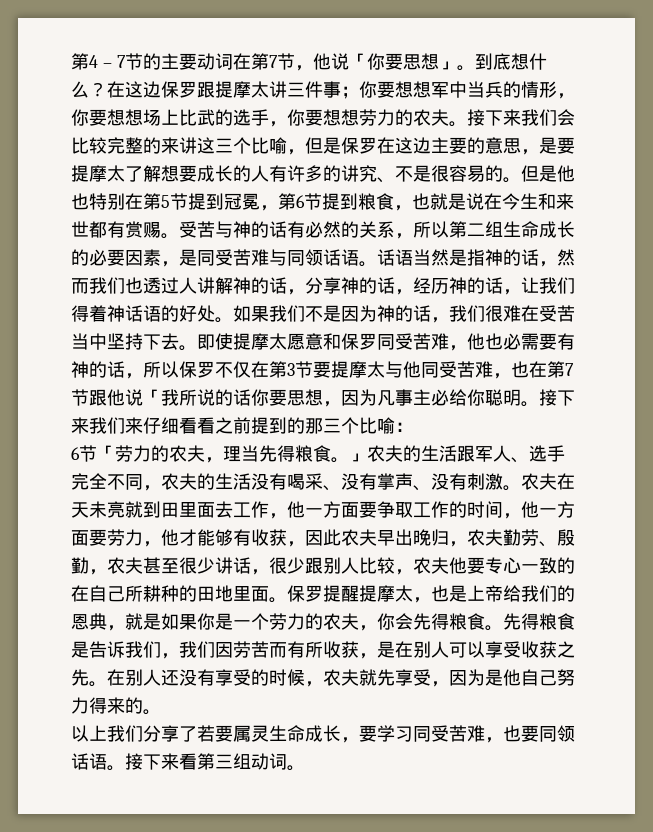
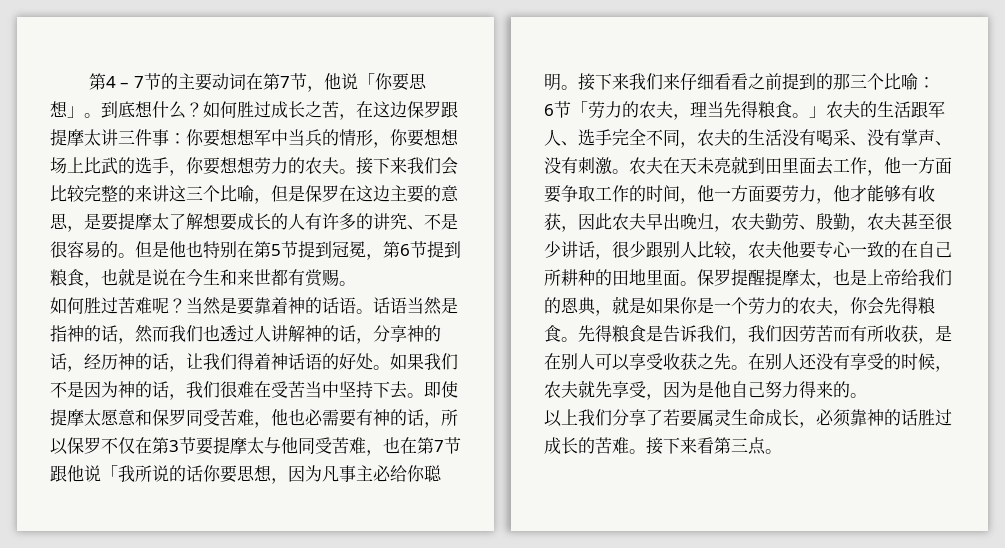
- 在这边保罗跟提摩太讲三件事；你要想想军中当兵的情形，你要想想场上比武的选手，你要想想劳力的农夫。
+ 如何胜过成长之苦，在这边保罗跟提摩太讲三件事：你要想想军中当兵的情形，你要想想场上比武的选手，你要想想劳力的农夫。
- 但是他也特别在第5节提到冠冕，第6节提到粮食，也就是说在今生和来世都有赏赐。受苦与神的话有必然的关系，所以第二组生命成长的必要因素，是同受苦难与同领话语。
+ 但是他也特别在第5节提到冠冕，第6节提到粮食，也就是说在今生和来世都有赏赐。
+ 如何胜过苦难呢？当然是要靠着神的话语。
- 以上我们分享了若要属灵生命成长，要学习同受苦难，也要同领话语。
+ 以上我们分享了若要属灵生命成长，必须靠神的话胜过成长的苦难。
- 接下来看第三组动词。
+ 接下来看第三点。

